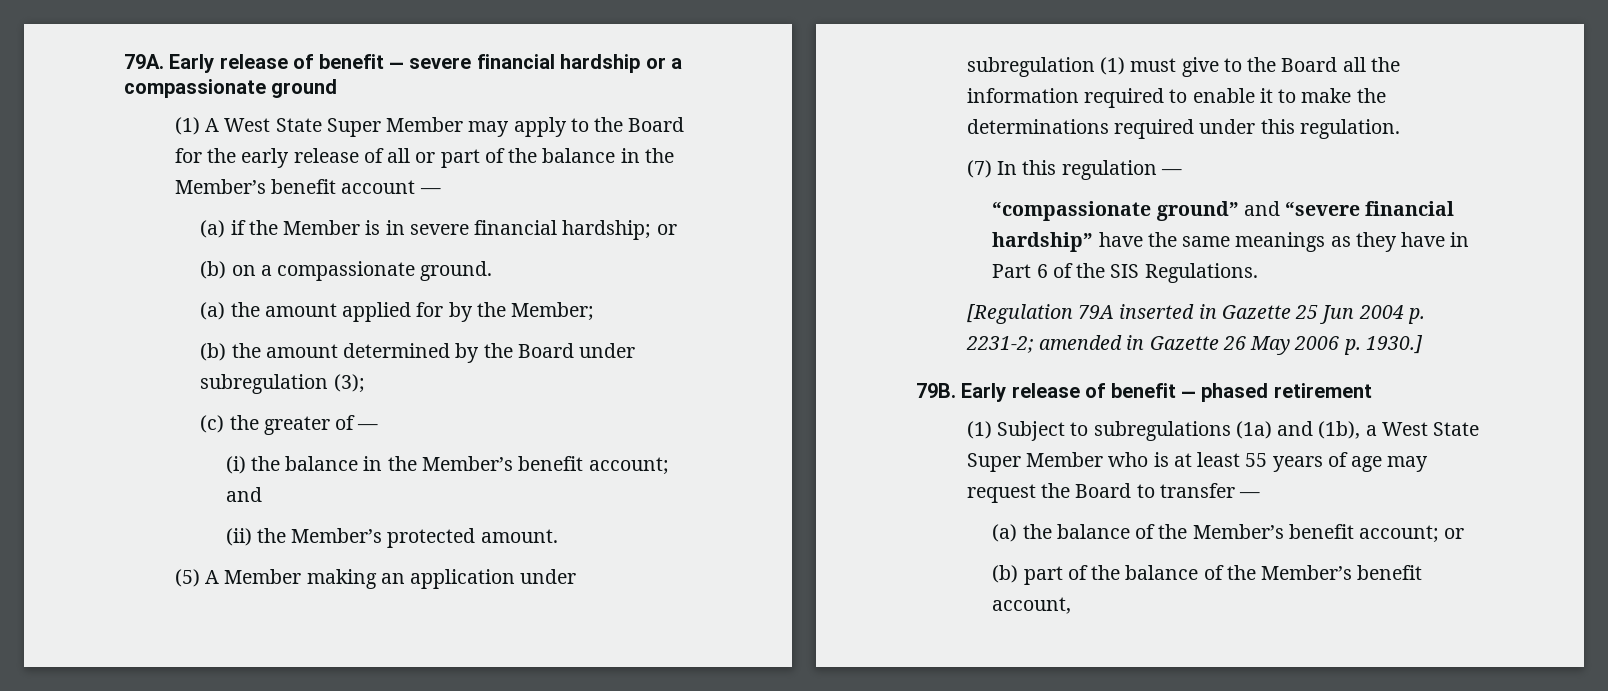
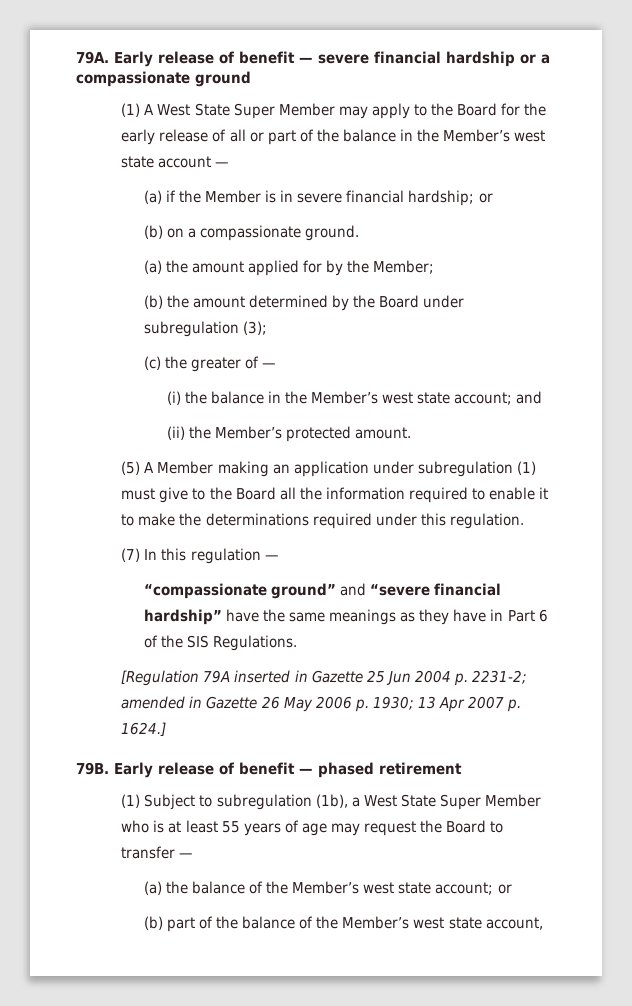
- (1) A West State Super Member may apply to the Board for the early release of all or part of the balance in the Member’s benefit account —
+ (1) A West State Super Member may apply to the Board for the early release of all or part of the balance in the Member’s west state account —
- (i) the balance in the Member’s benefit account; and
+ (i) the balance in the Member’s west state account; and
- [Regulation 79A inserted in Gazette 25 Jun 2004 p. 2231-2; amended in Gazette 26 May 2006 p. 1930.]
+ [Regulation 79A inserted in Gazette 25 Jun 2004 p. 2231-2; amended in Gazette 26 May 2006 p. 1930; 13 Apr 2007 p. 1624.]
- (1) Subject to subregulations (1a) and (1b), a West State Super Member who is at least 55 years of age may request the Board to transfer —
+ (1) Subject to subregulation (1b), a West State Super Member who is at least 55 years of age may request the Board to transfer —
- (a) the balance of the Member’s benefit account; or
+ (a) the balance of the Member’s west state account; or
- (b) part of the balance of the Member’s benefit account,
+ (b) part of the balance of the Member’s west state account,

